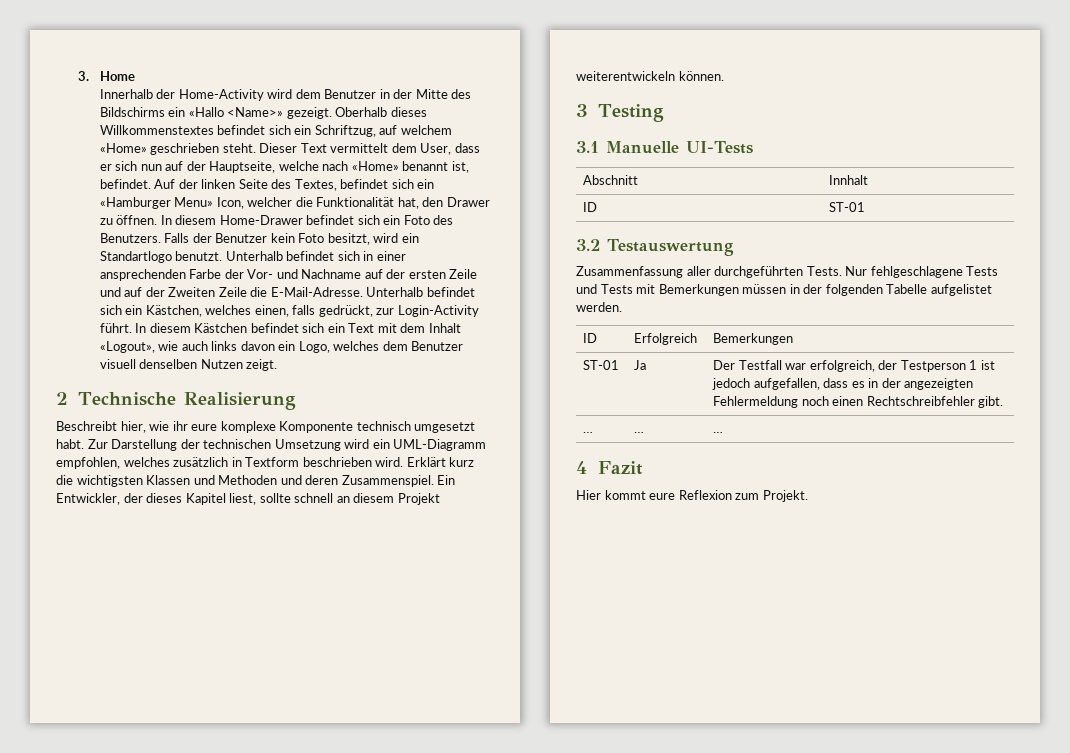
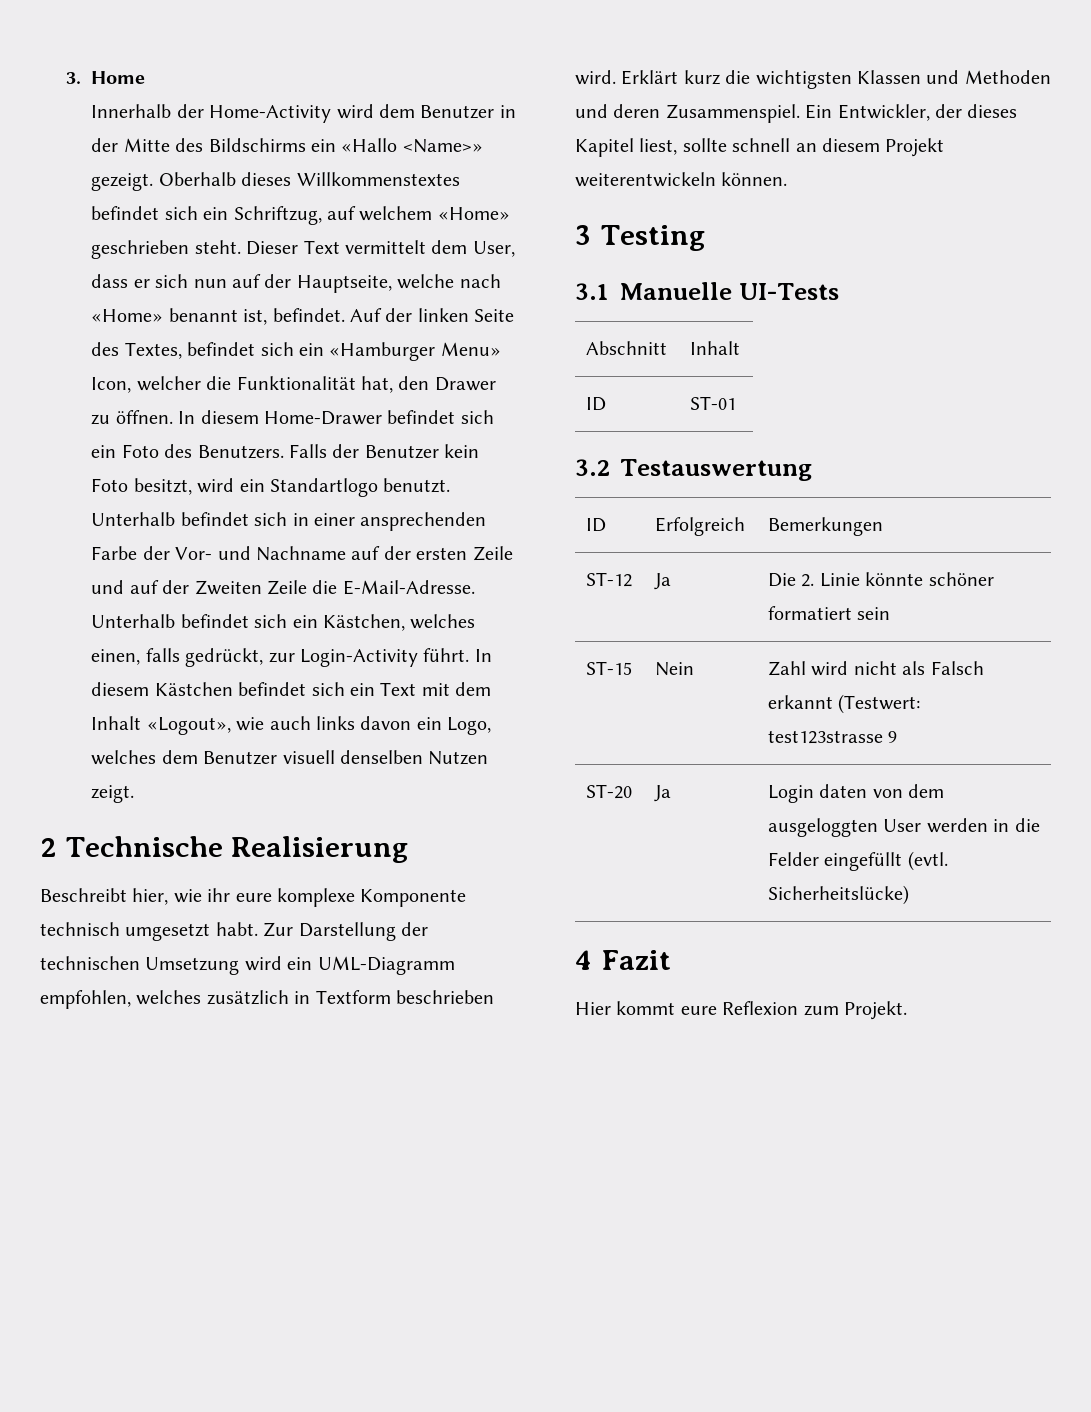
- Abschnitt | Innhalt
+ Abschnitt | Inhalt
- Zusammenfassung aller durchgeführten Tests. Nur fehlgeschlagene Tests und Tests mit Bemerkungen müssen in der folgenden Tabelle aufgelistet werden.
- ST-01 | Ja | Der Testfall war erfolgreich, der Testperson 1 ist jedoch aufgefallen, dass es in der angezeigten Fehlermeldung noch einen Rechtschreibfehler gibt.
- … | … | …
+ ST-12 | Ja | Die 2. Linie könnte schöner formatiert sein
+ ST-15 | Nein | Zahl wird nicht als Falsch erkannt (Testwert: test123strasse 9
+ ST-20 | Ja | Login daten von dem ausgeloggten User werden in die Felder eingefüllt (evtl. Sicherheitslücke)

